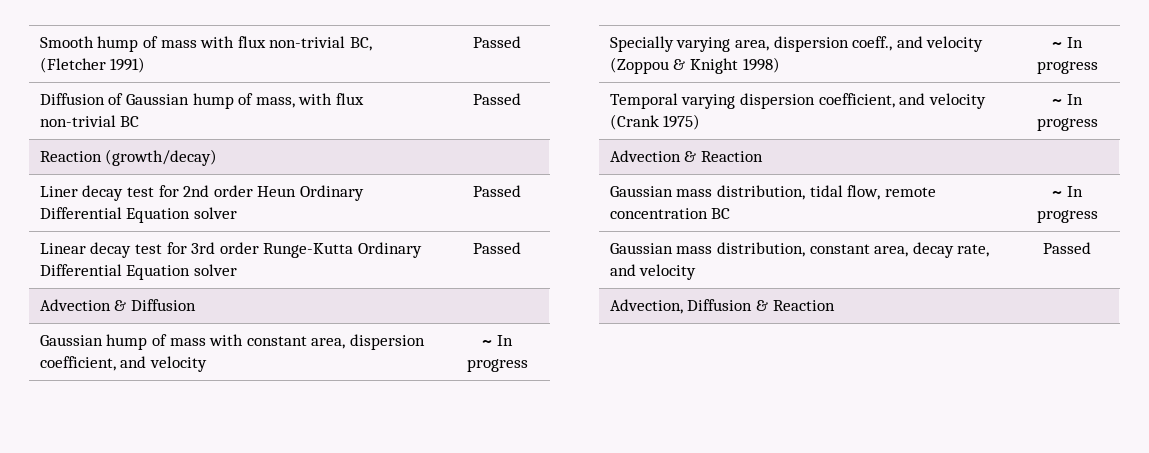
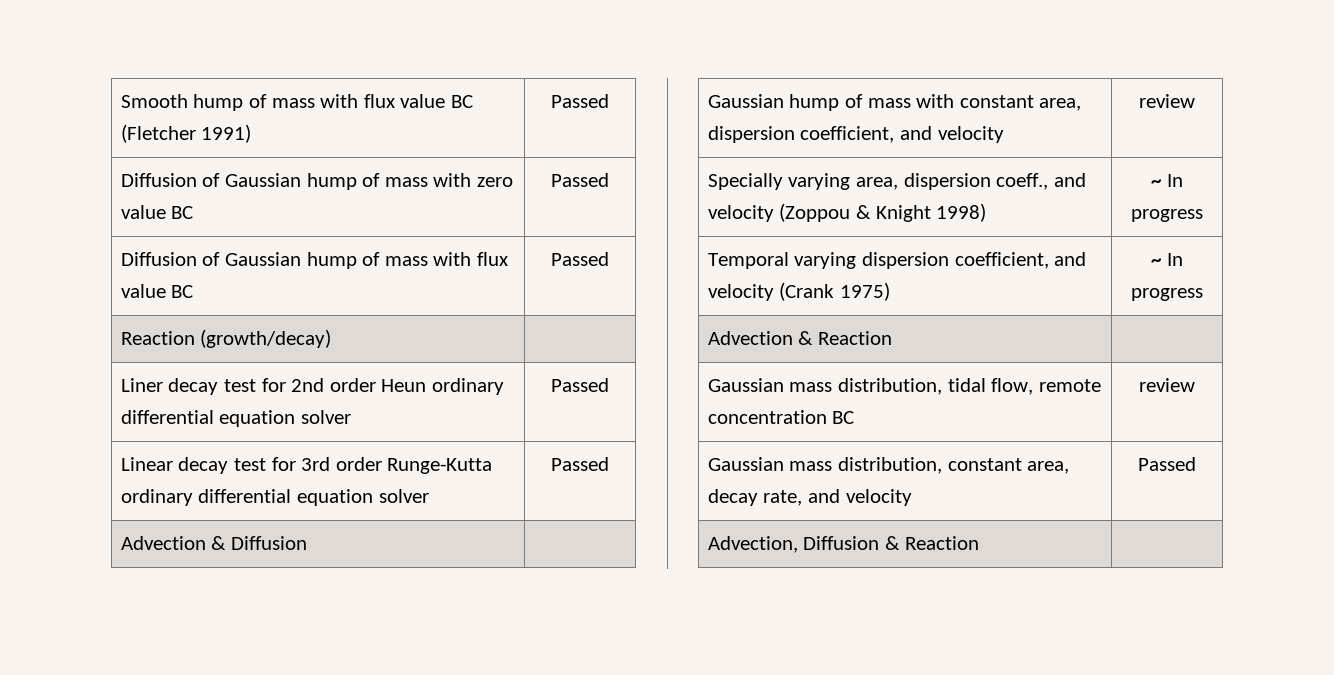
- Smooth hump of mass with flux non-trivial BC, (Fletcher 1991) | Passed
+ Smooth hump of mass with flux value BC (Fletcher 1991) | Passed
- Diffusion of Gaussian hump of mass, with flux non-trivial BC | Passed
+ Diffusion of Gaussian hump of mass with zero value BC | Passed
+ Diffusion of Gaussian hump of mass with flux value BC | Passed
- Liner decay test for 2nd order Heun Ordinary Differential Equation solver | Passed
+ Liner decay test for 2nd order Heun ordinary differential equation solver | Passed
- Linear decay test for 3rd order Runge-Kutta Ordinary Differential Equation solver | Passed
+ Linear decay test for 3rd order Runge-Kutta ordinary differential equation solver | Passed
- Gaussian hump of mass with constant area, dispersion coefficient, and velocity | ~ In progress
+ Gaussian hump of mass with constant area, dispersion coefficient, and velocity | review
- Gaussian mass distribution, tidal flow, remote concentration BC | ~ In progress
+ Gaussian mass distribution, tidal flow, remote concentration BC | review

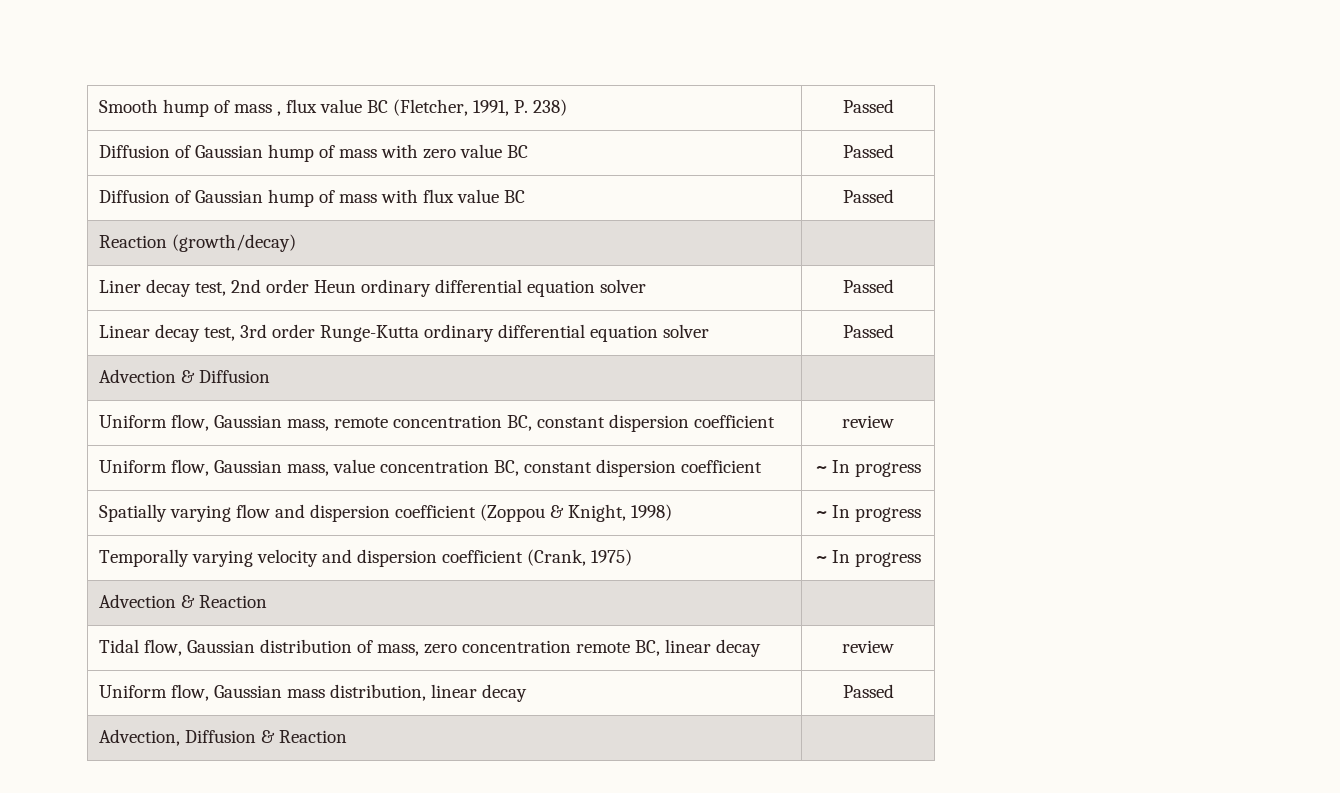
- Smooth hump of mass with flux value BC (Fletcher 1991) | Passed
+ Smooth hump of mass , flux value BC (Fletcher, 1991, P. 238) | Passed
- Liner decay test for 2nd order Heun ordinary differential equation solver | Passed
+ Liner decay test, 2nd order Heun ordinary differential equation solver | Passed
- Linear decay test for 3rd order Runge-Kutta ordinary differential equation solver | Passed
+ Linear decay test, 3rd order Runge-Kutta ordinary differential equation solver | Passed
- Gaussian hump of mass with constant area, dispersion coefficient, and velocity | review
- Specially varying area, dispersion coeff., and velocity (Zoppou & Knight 1998) | ~ In progress
+ Uniform flow, Gaussian mass, remote concentration BC, constant dispersion coefficient | review
+ Uniform flow, Gaussian mass, value concentration BC, constant dispersion coefficient | ~ In progress
+ Spatially varying flow and dispersion coefficient (Zoppou & Knight, 1998) | ~ In progress
- Temporal varying dispersion coefficient, and velocity (Crank 1975) | ~ In progress
+ Temporally varying velocity and dispersion coefficient (Crank, 1975) | ~ In progress
- Gaussian mass distribution, tidal flow, remote concentration BC | review
- Gaussian mass distribution, constant area, decay rate, and velocity | Passed
+ Tidal flow, Gaussian distribution of mass, zero concentration remote BC, linear decay | review
+ Uniform flow, Gaussian mass distribution, linear decay | Passed

